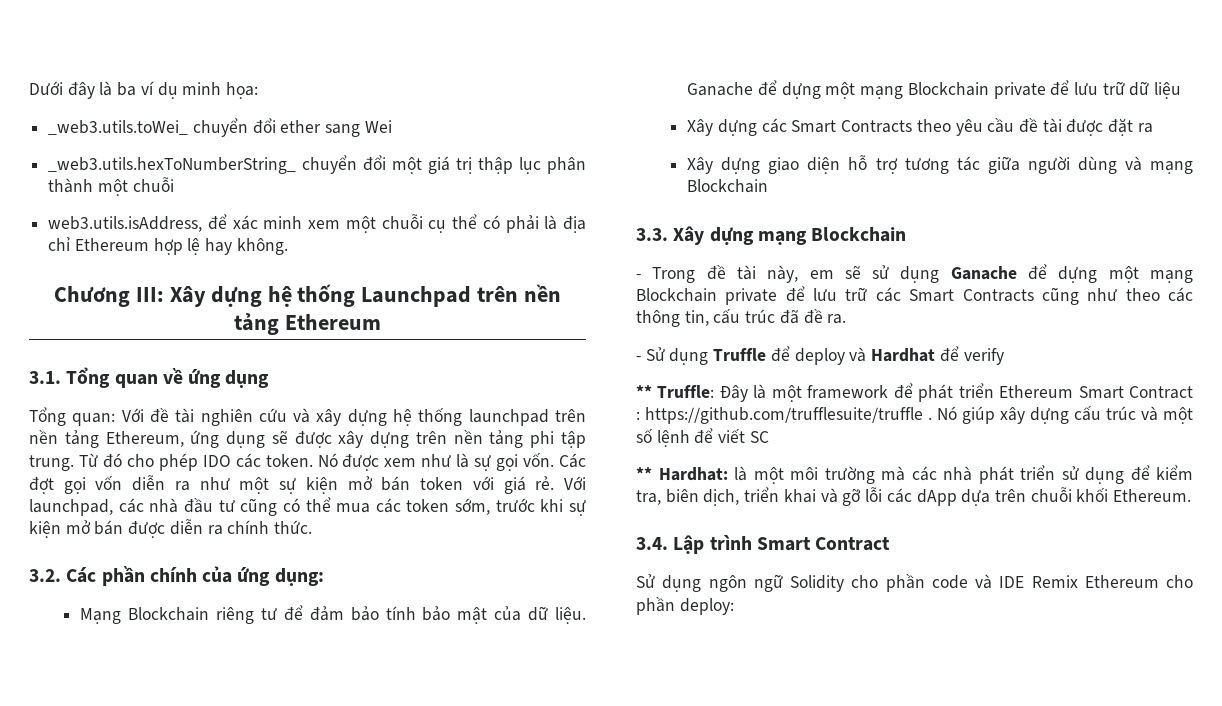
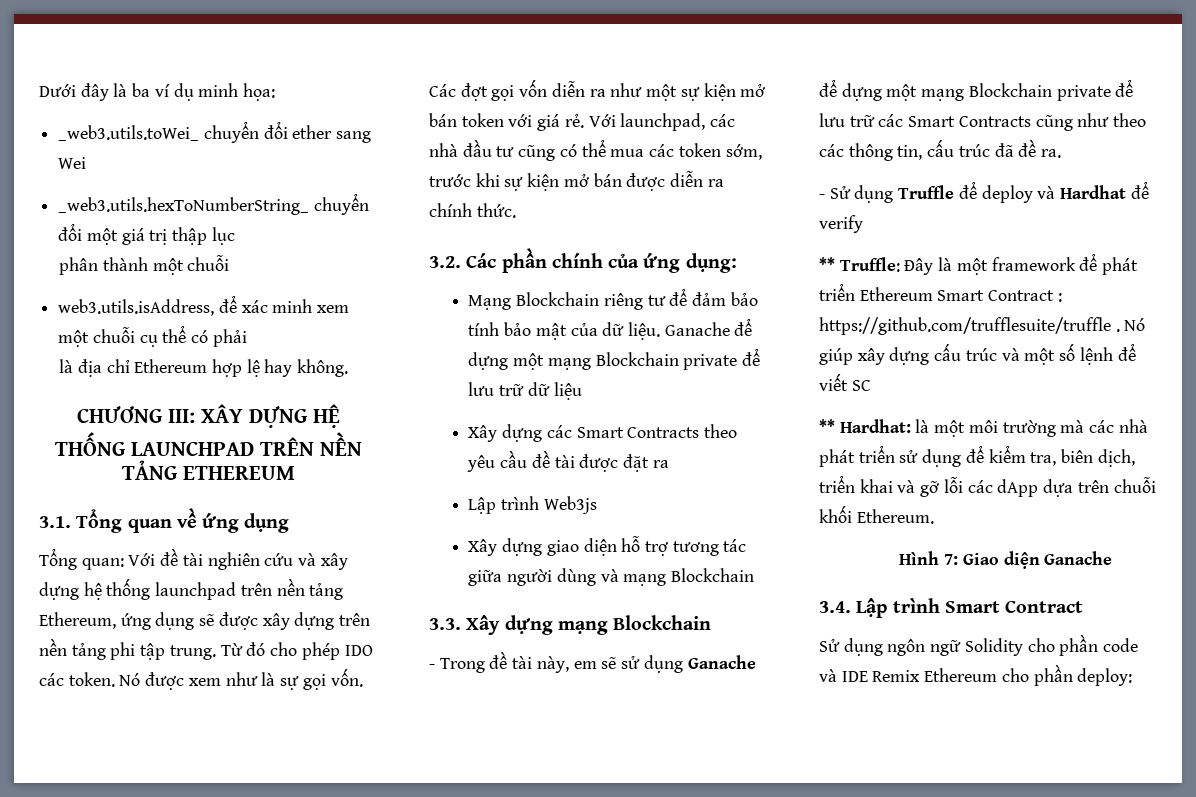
- _web3.utils.hexToNumberString_ chuyển đổi một giá trị thập lục phân thành một chuỗi
+ _web3.utils.hexToNumberString_ chuyển đổi một giá trị thập lục
+ phân thành một chuỗi
- web3.utils.isAddress, để xác minh xem một chuỗi cụ thể có phải là địa chỉ Ethereum hợp lệ hay không.
+ web3.utils.isAddress, để xác minh xem một chuỗi cụ thể có phải
+ là địa chỉ Ethereum hợp lệ hay không.
- Chương III: Xây dựng hệ thống Launchpad trên nền tảng Ethereum
+ CHƯƠNG III: XÂY DỰNG HỆ THỐNG LAUNCHPAD TRÊN NỀN TẢNG ETHEREUM
+ Lập trình Web3js
+ Hình 7: Giao diện Ganache

